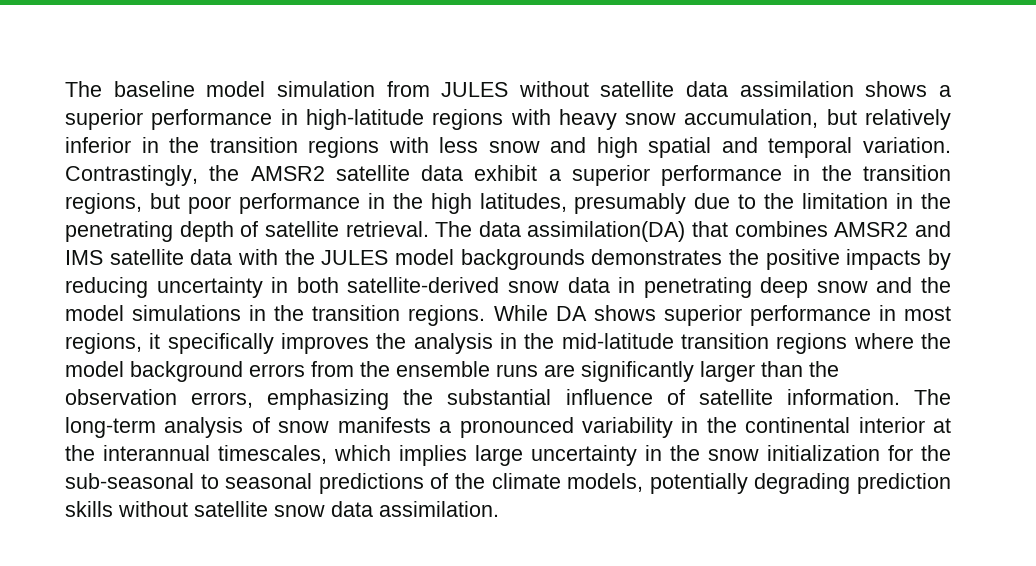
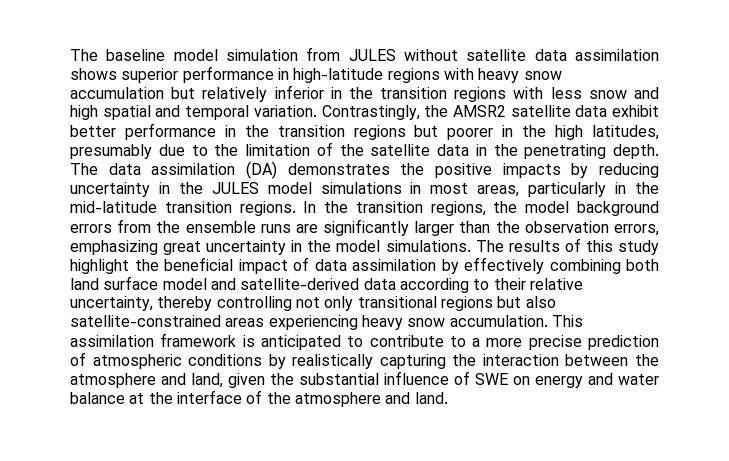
- The baseline model simulation from JULES without satellite data assimilation shows a superior performance in high-latitude regions with heavy snow accumulation, but relatively inferior in the transition regions with less snow and high spatial and temporal variation.
+ The baseline model simulation from JULES without satellite data assimilation shows superior performance in high-latitude regions with heavy snow accumulation but relatively inferior in the transition regions with less snow and high spatial and temporal variation.
- Contrastingly, the AMSR2 satellite data exhibit a superior performance in the transition regions, but poor performance in the high latitudes, presumably due to the limitation in the penetrating depth of satellite retrieval. The data assimilation(DA) that combines AMSR2 and IMS satellite data with the JULES model backgrounds demonstrates the positive impacts by reducing uncertainty in both satellite-derived snow data in penetrating deep snow and the model simulations in the transition regions. While DA shows superior performance in most regions, it specifically improves the analysis in the mid-latitude transition regions where the model background errors from the ensemble runs are significantly larger than the observation errors, emphasizing the substantial influence of satellite information. The long-term analysis of snow manifests a pronounced variability in the continental interior at the interannual timescales, which implies large uncertainty in the snow initialization for the sub-seasonal to seasonal predictions of the climate models, potentially degrading prediction skills without satellite snow data assimilation.
+ Contrastingly, the AMSR2 satellite data exhibit better performance in the transition regions but poorer in the high latitudes, presumably due to the limitation of the satellite data in the penetrating depth. The data assimilation (DA) demonstrates the positive impacts by reducing uncertainty in the JULES model simulations in most areas, particularly in the mid-latitude transition regions. In the transition regions, the model background errors from the ensemble runs are significantly larger than the observation errors, emphasizing great uncertainty in the model simulations. The results of this study highlight the beneficial impact of data assimilation by effectively combining both land surface model and satellite-derived data according to their relative uncertainty, thereby controlling not only transitional regions but also satellite-constrained areas experiencing heavy snow accumulation. This assimilation framework is anticipated to contribute to a more precise prediction of atmospheric conditions by realistically capturing the interaction between the atmosphere and land, given the substantial influence of SWE on energy and water balance at the interface of the atmosphere and land.

